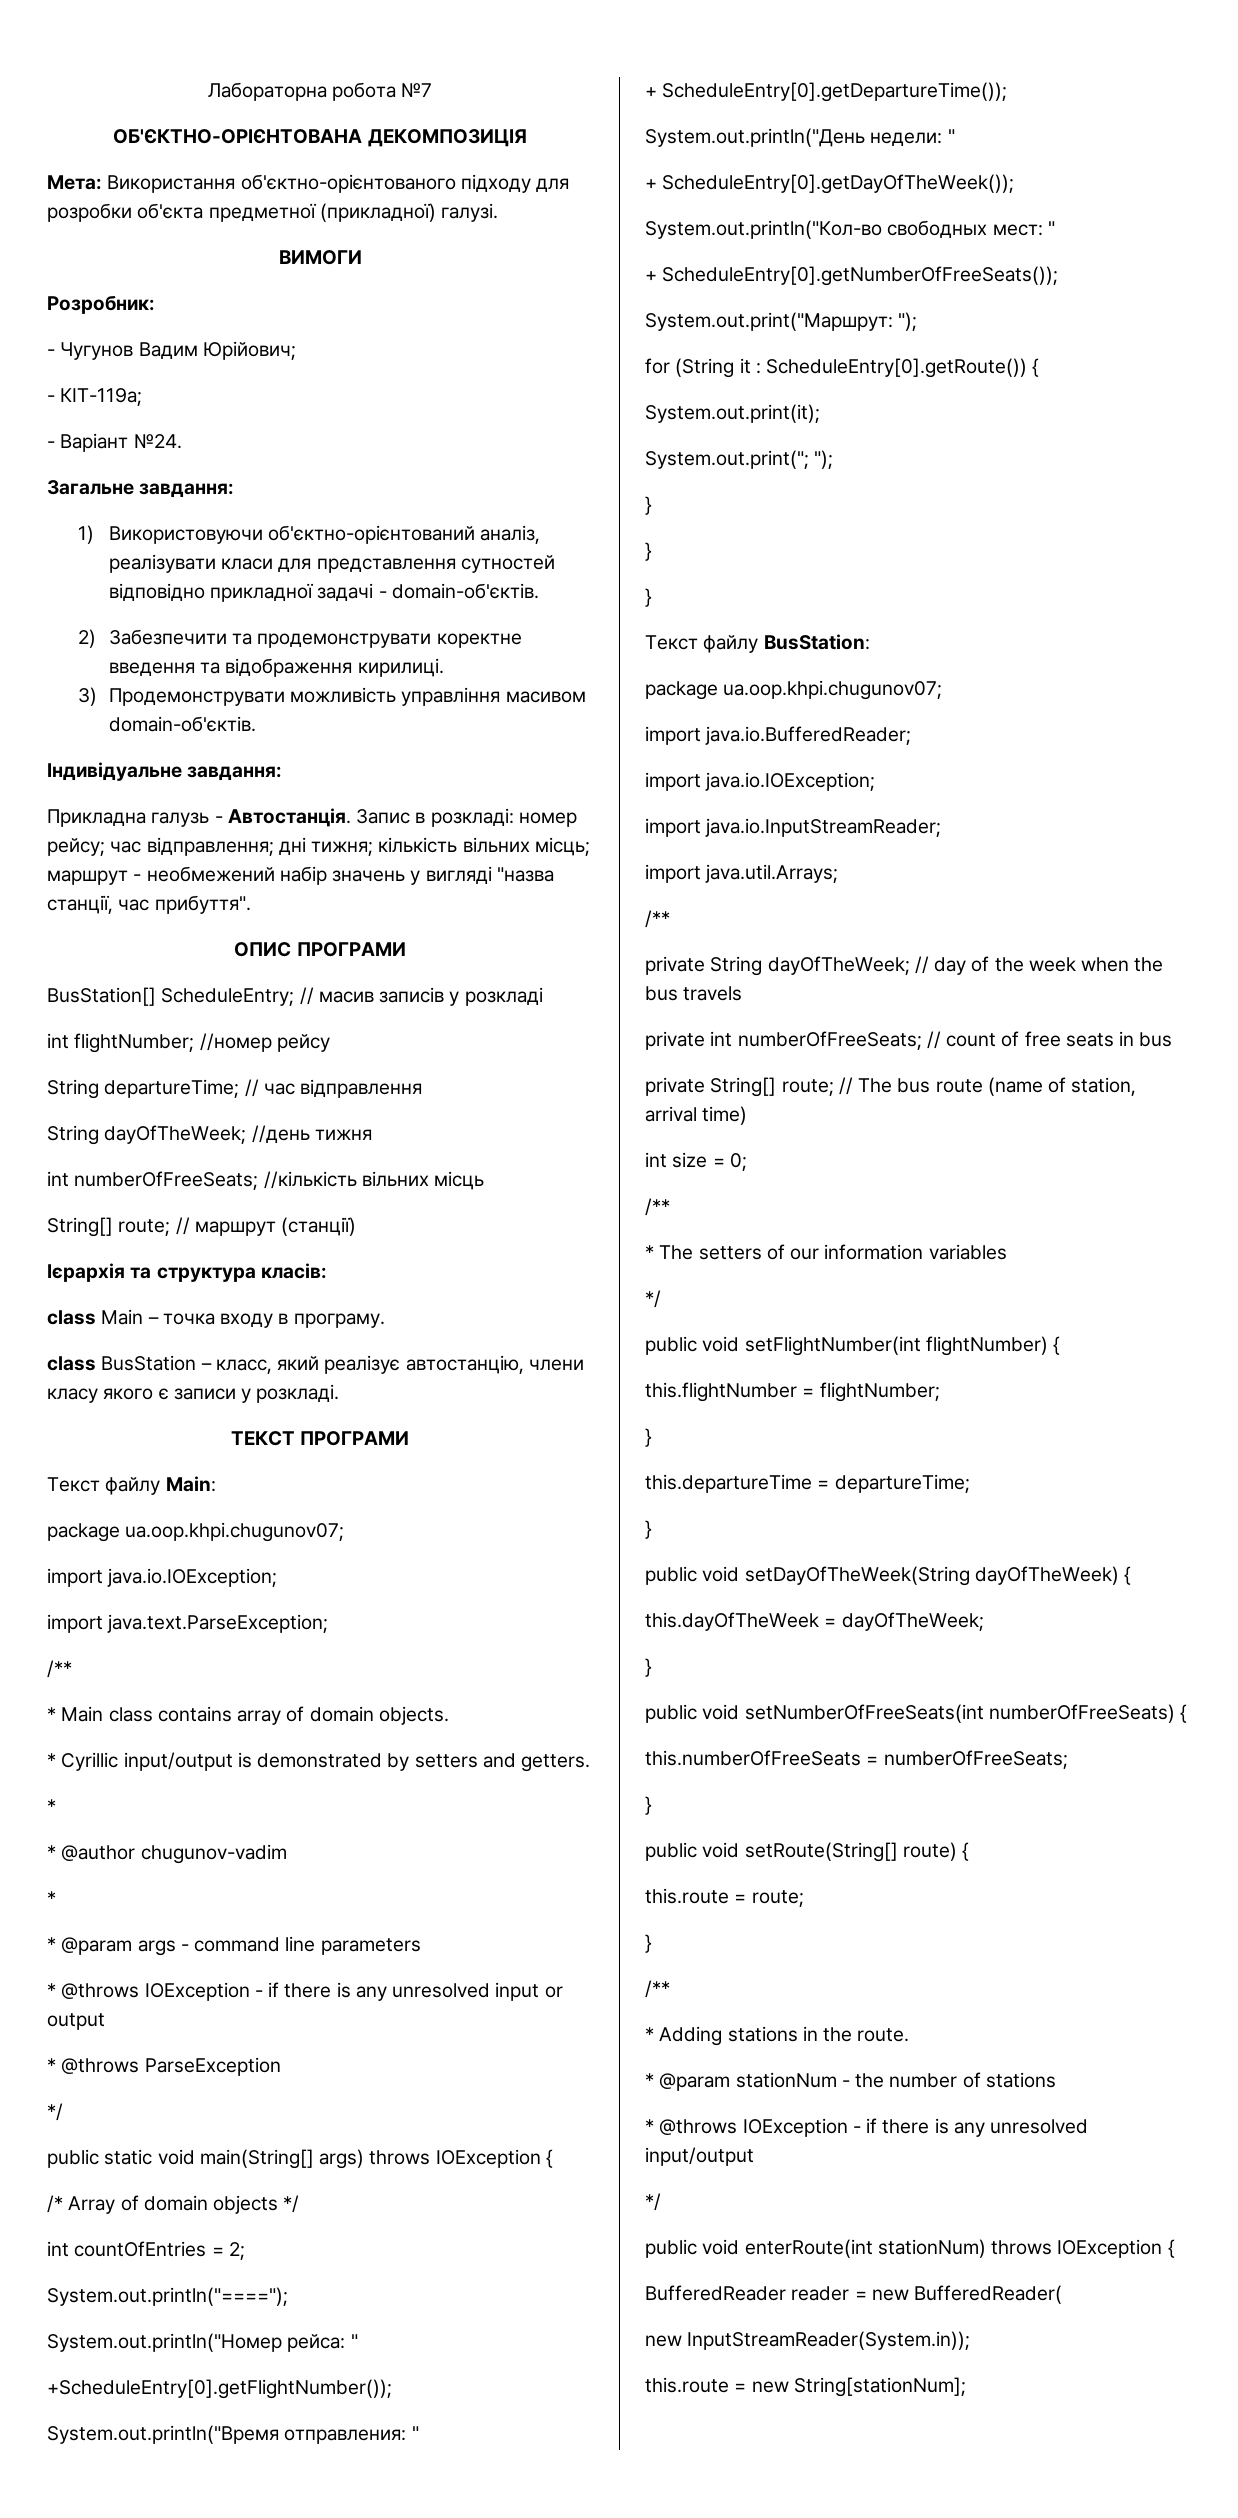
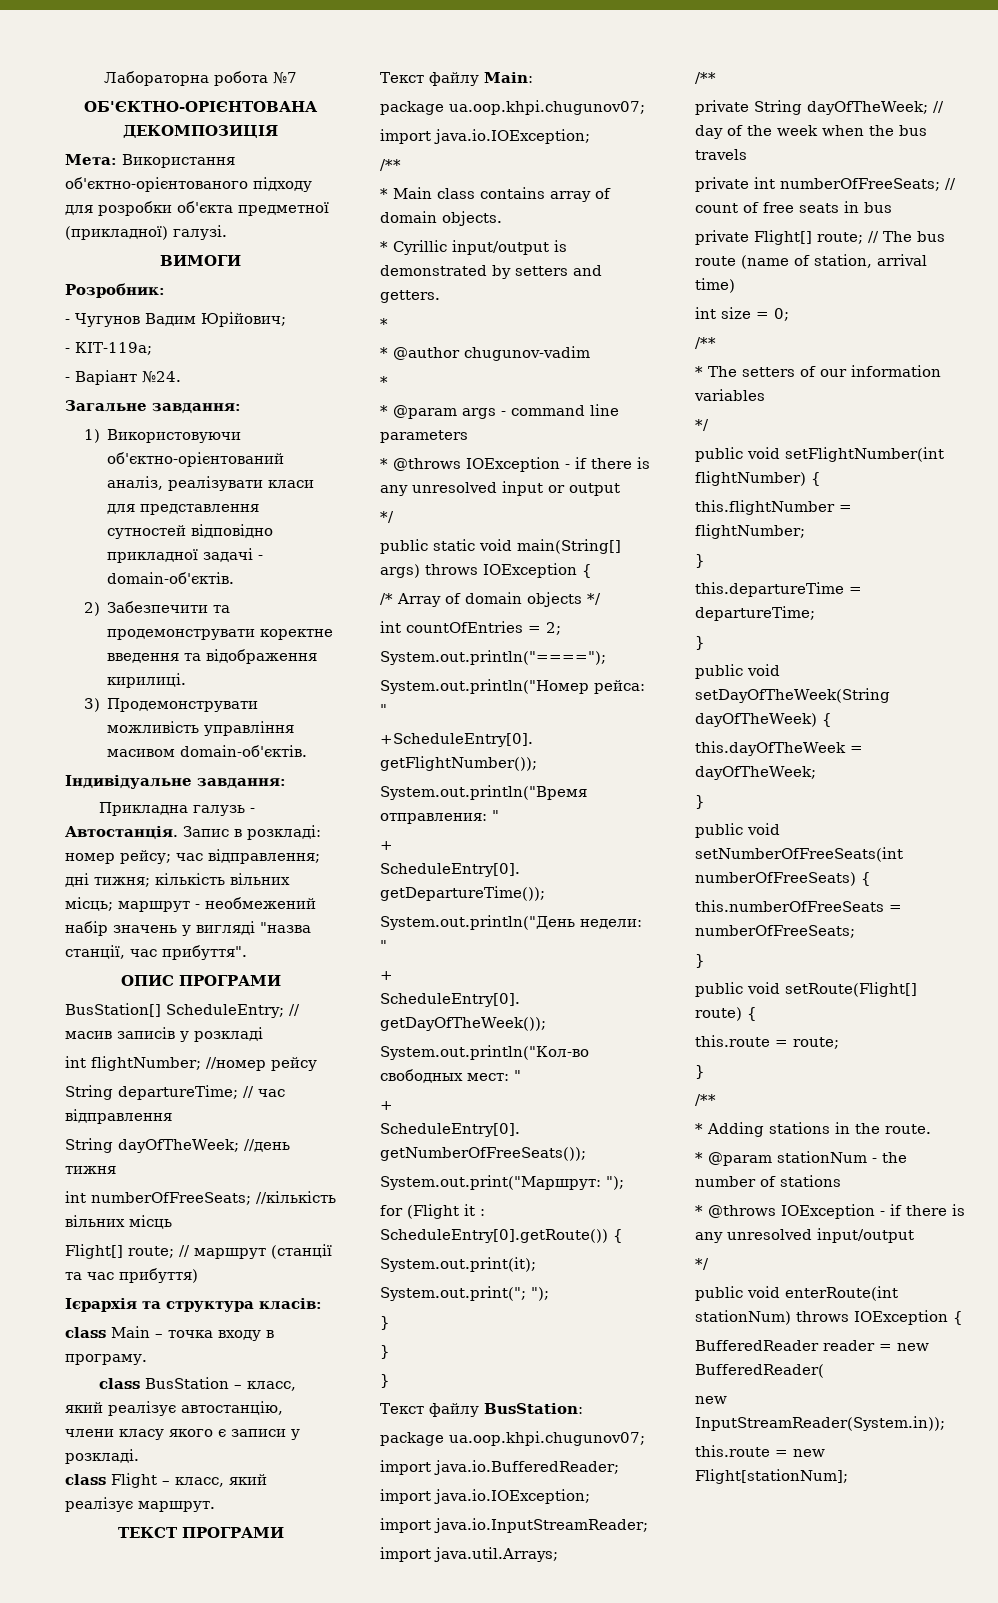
- String[] route; // маршрут (станції)
+ Flight[] route; // маршрут (станції та час прибуття)
+ class Flight – класс, який реалізує маршрут.
- import java.text.ParseException;
- * @throws ParseException
- for (String it : ScheduleEntry[0].getRoute()) {
+ for (Flight it : ScheduleEntry[0].getRoute()) {
- private String[] route; // The bus route (name of station, arrival time)
+ private Flight[] route; // The bus route (name of station, arrival time)
- public void setRoute(String[] route) {
+ public void setRoute(Flight[] route) {
- this.route = new String[stationNum];
+ this.route = new Flight[stationNum];

